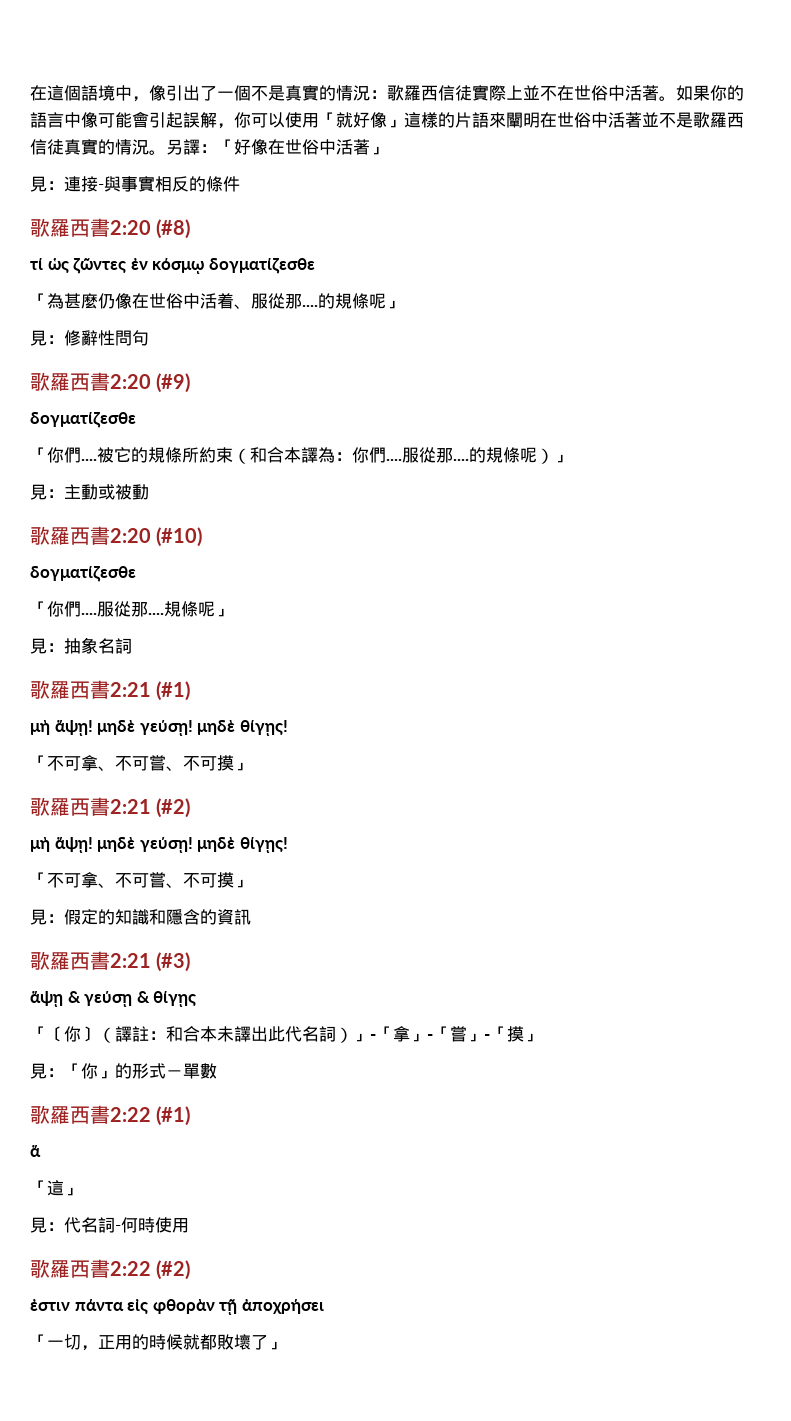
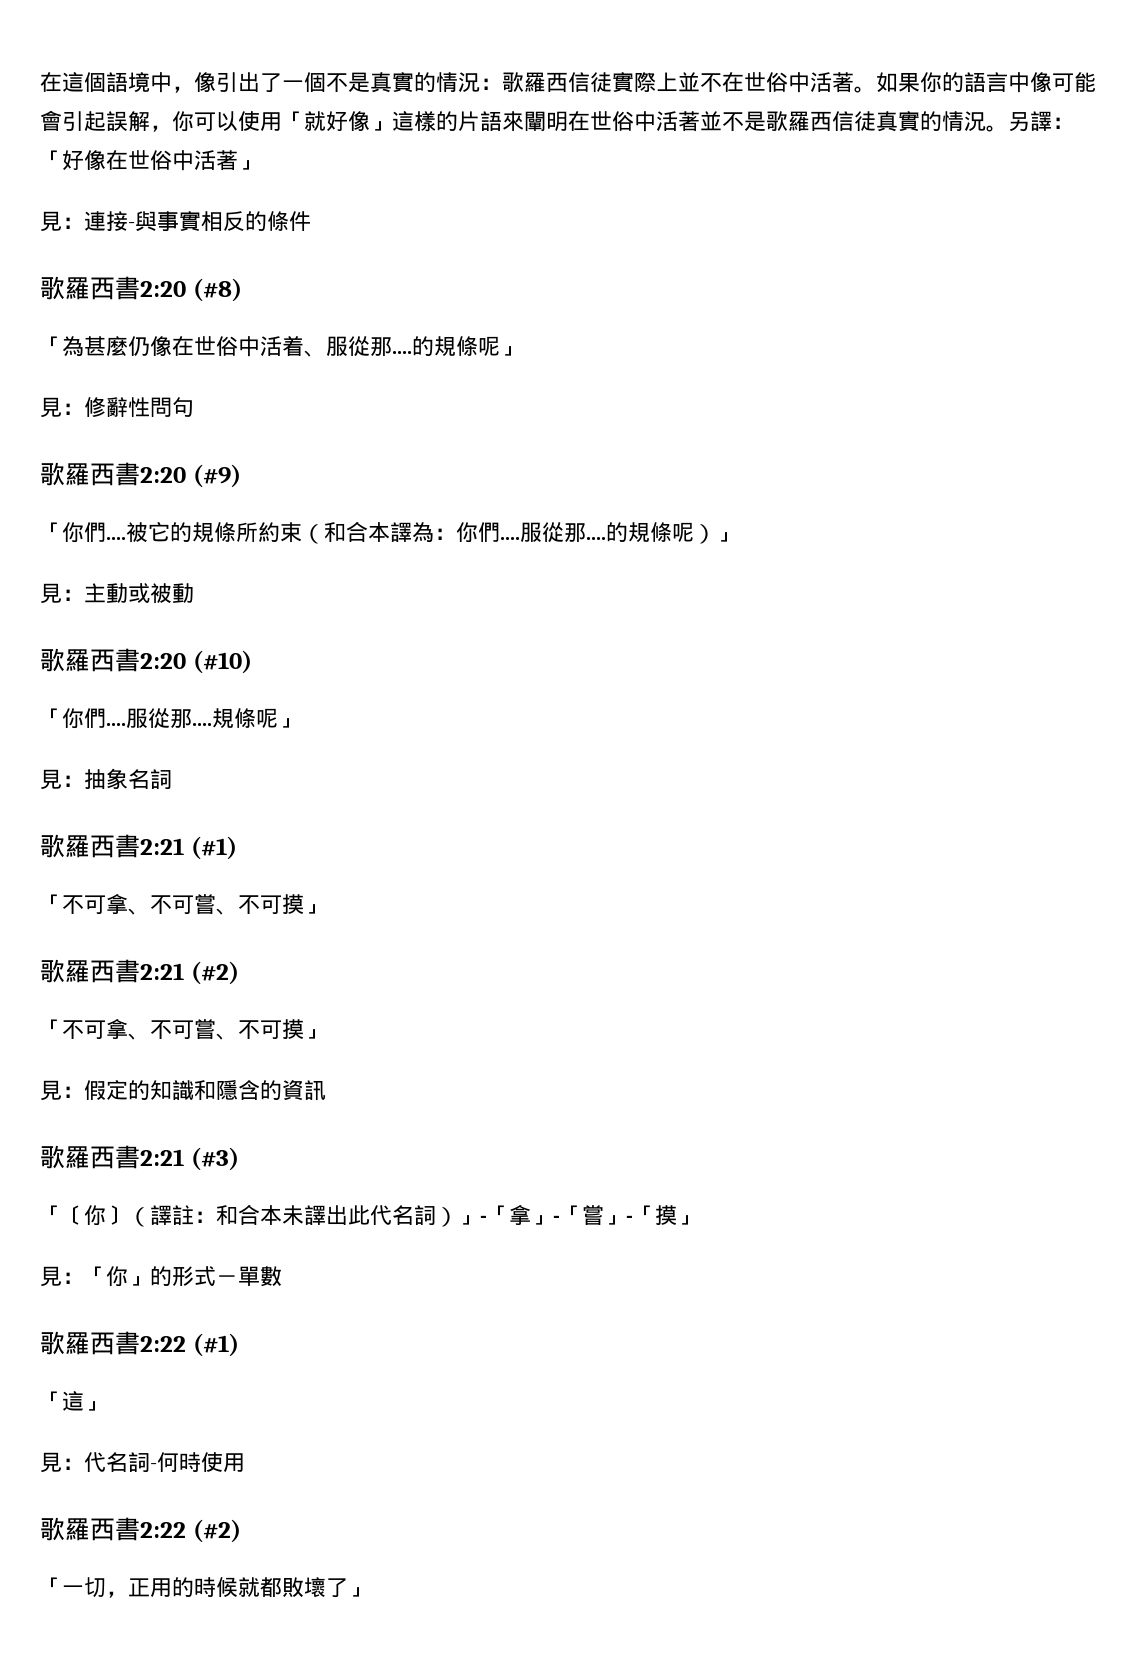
- τί ὡς ζῶντες ἐν κόσμῳ δογματίζεσθε
  歌羅西書2:20 (#9)
- δογματίζεσθε
  歌羅西書2:20 (#10)
- δογματίζεσθε
  歌羅西書2:21 (#1)
- μὴ ἅψῃ! μηδὲ γεύσῃ! μηδὲ θίγῃς!
  歌羅西書2:21 (#2)
- μὴ ἅψῃ! μηδὲ γεύσῃ! μηδὲ θίγῃς!
- ἅψῃ & γεύσῃ & θίγῃς
- ἅ
- ἐστιν πάντα εἰς φθορὰν τῇ ἀποχρήσει

